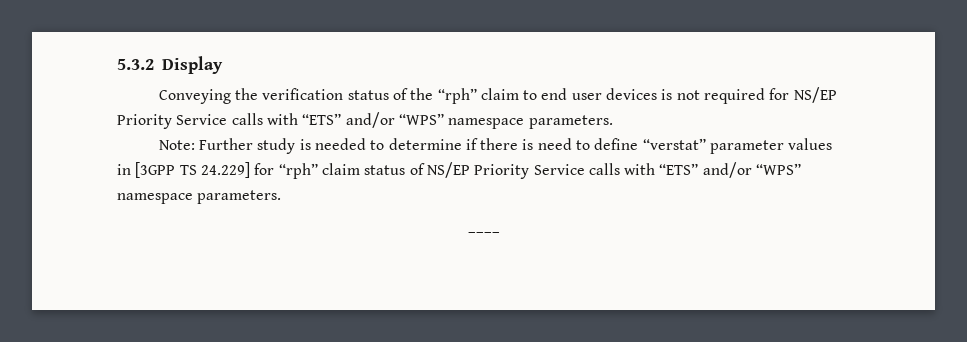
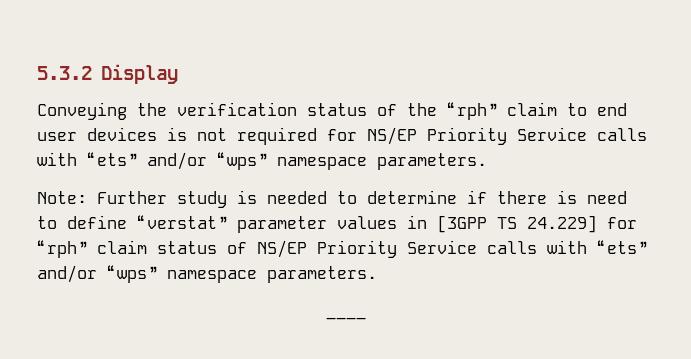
- Conveying the verification status of the “rph” claim to end user devices is not required for NS/EP Priority Service calls with “ETS” and/or “WPS” namespace parameters.
+ Conveying the verification status of the “rph” claim to end user devices is not required for NS/EP Priority Service calls with “ets” and/or “wps” namespace parameters.
- Note: Further study is needed to determine if there is need to define “verstat” parameter values in [3GPP TS 24.229] for “rph” claim status of NS/EP Priority Service calls with “ETS” and/or “WPS” namespace parameters.
+ Note: Further study is needed to determine if there is need to define “verstat” parameter values in [3GPP TS 24.229] for “rph” claim status of NS/EP Priority Service calls with “ets” and/or “wps” namespace parameters.

